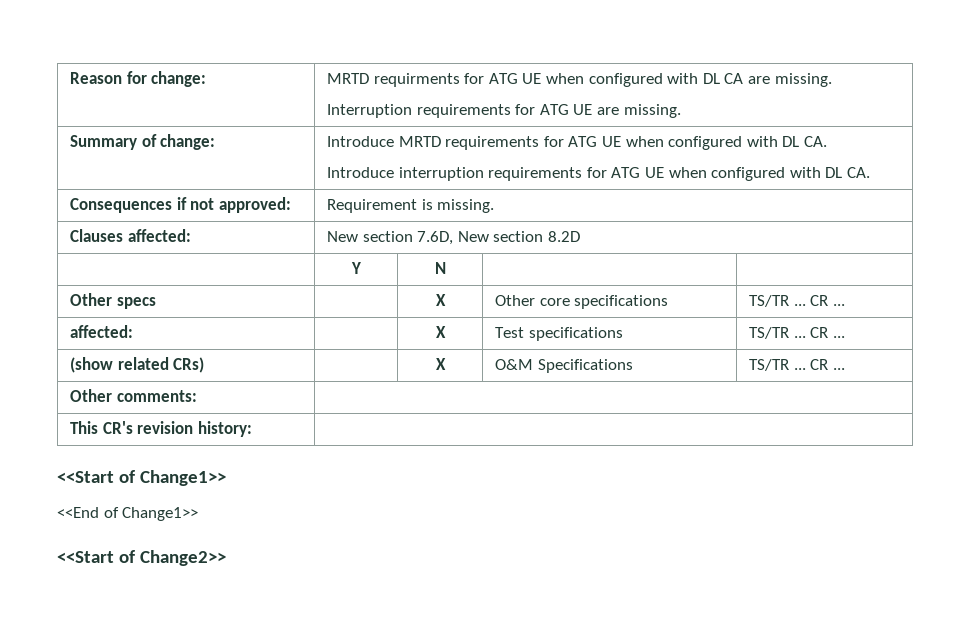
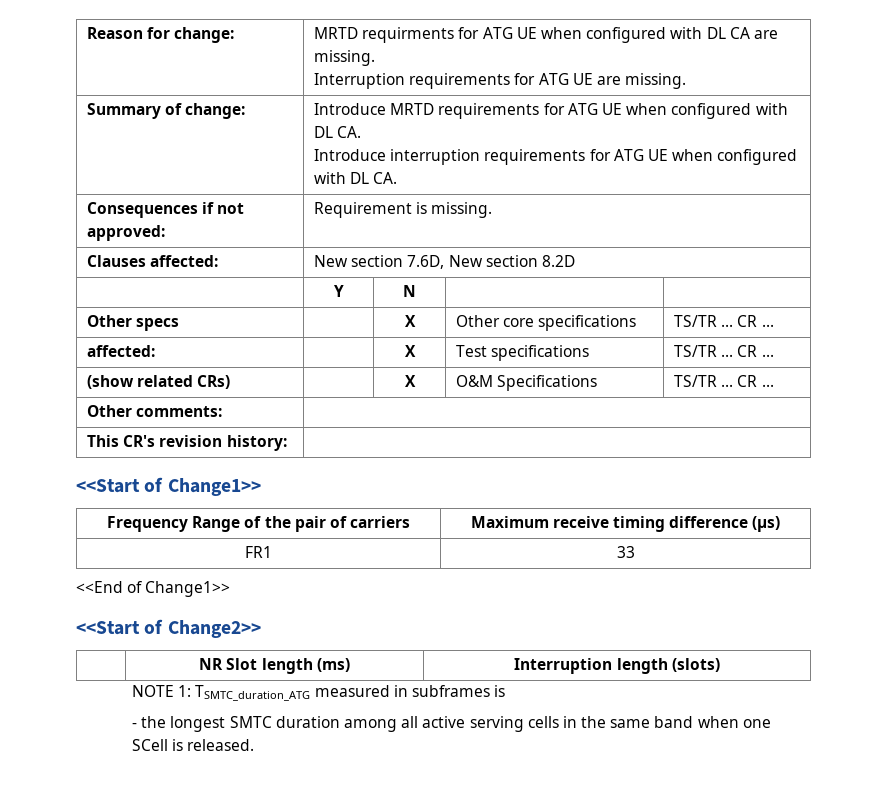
+ Frequency Range of the pair of carriers | Maximum receive timing difference (µs)
+ FR1 | 33
+ | NR Slot length (ms) | Interruption length (slots)
+ NOTE 1: TSMTC_duration_ATG measured in subframes is
+ - the longest SMTC duration among all active serving cells in the same band when one SCell is released.

